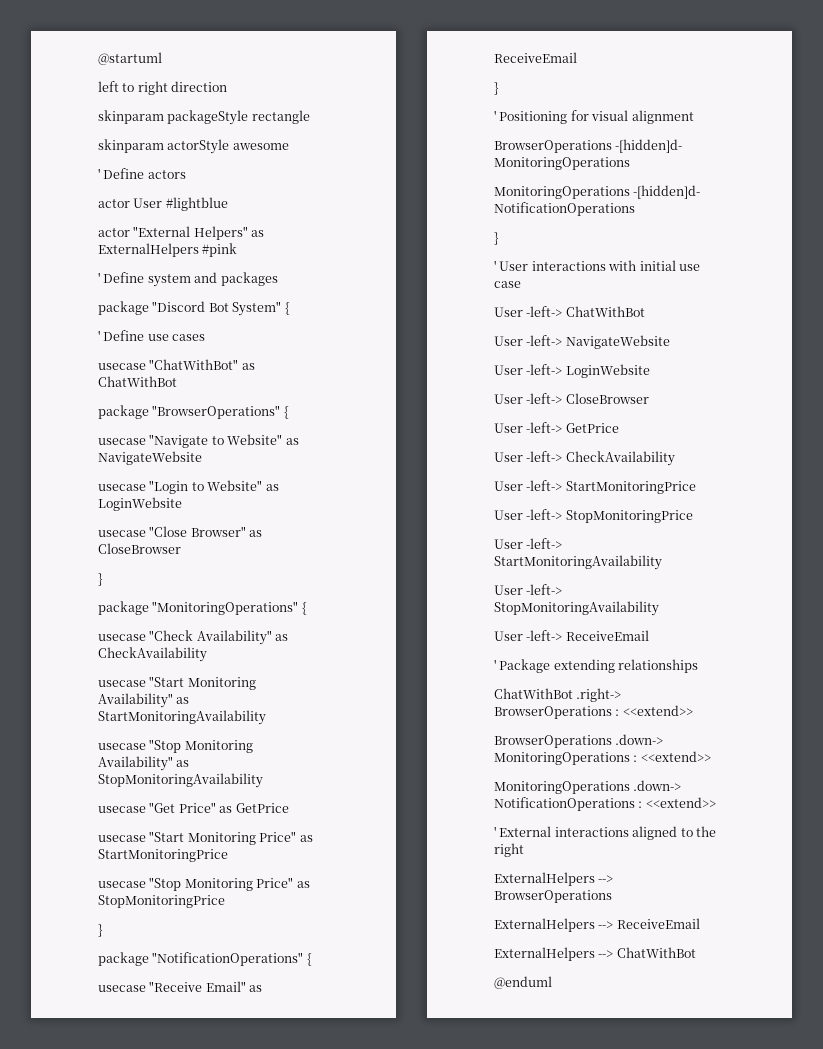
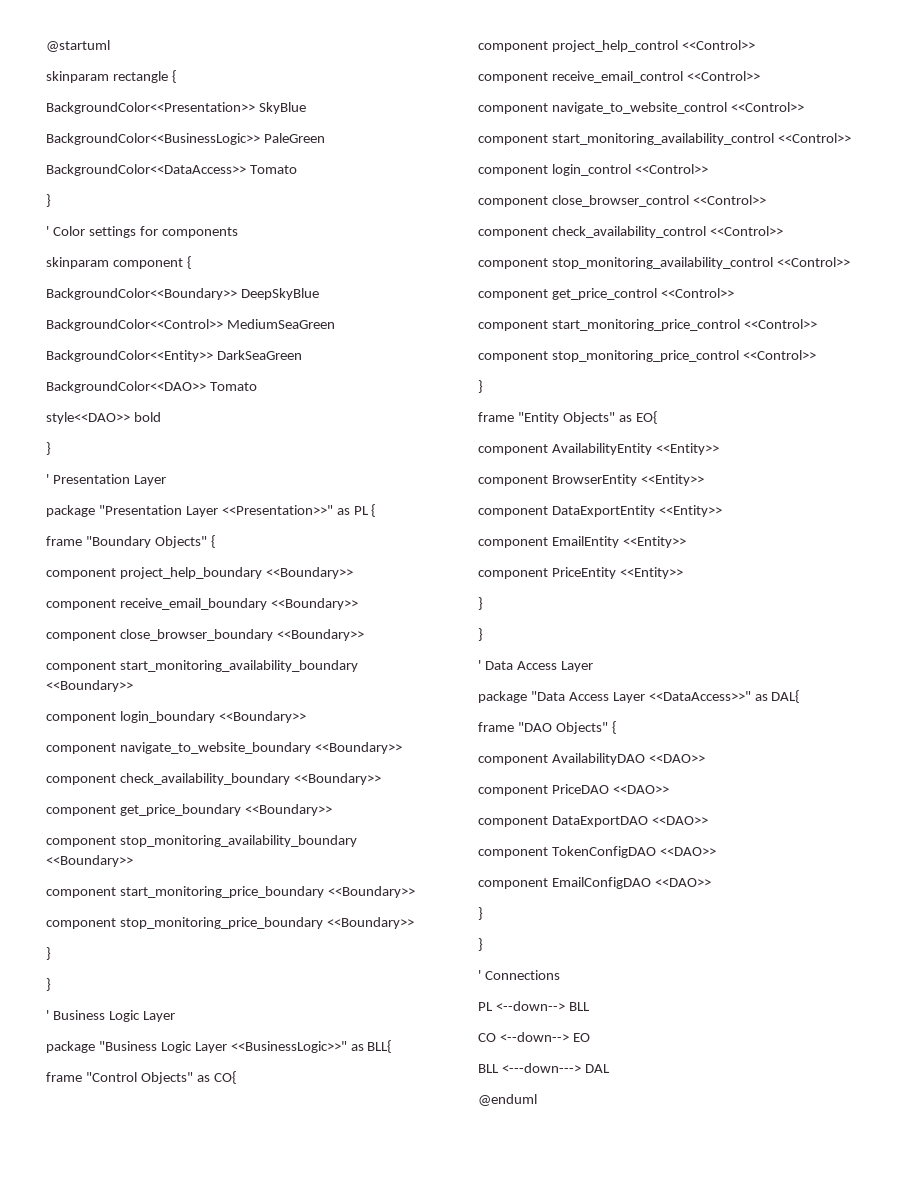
- left to right direction
- skinparam packageStyle rectangle
- skinparam actorStyle awesome
- ' Define actors
- actor User #lightblue
- actor "External Helpers" as ExternalHelpers #pink
- ' Define system and packages
- package "Discord Bot System" {
- ' Define use cases
- usecase "ChatWithBot" as ChatWithBot
- package "BrowserOperations" {
- usecase "Navigate to Website" as NavigateWebsite
- usecase "Login to Website" as LoginWebsite
- usecase "Close Browser" as CloseBrowser
+ skinparam rectangle {
+ BackgroundColor<<Presentation>> SkyBlue
+ BackgroundColor<<BusinessLogic>> PaleGreen
+ BackgroundColor<<DataAccess>> Tomato
  }
- package "MonitoringOperations" {
- usecase "Check Availability" as CheckAvailability
- usecase "Start Monitoring Availability" as StartMonitoringAvailability
- usecase "Stop Monitoring Availability" as StopMonitoringAvailability
- usecase "Get Price" as GetPrice
- usecase "Start Monitoring Price" as StartMonitoringPrice
- usecase "Stop Monitoring Price" as StopMonitoringPrice
+ ' Color settings for components
+ skinparam component {
+ BackgroundColor<<Boundary>> DeepSkyBlue
+ BackgroundColor<<Control>> MediumSeaGreen
+ BackgroundColor<<Entity>> DarkSeaGreen
+ BackgroundColor<<DAO>> Tomato
+ style<<DAO>> bold
  }
- package "NotificationOperations" {
- usecase "Receive Email" as ReceiveEmail
+ ' Presentation Layer
+ package "Presentation Layer <<Presentation>>" as PL {
+ frame "Boundary Objects" {
+ component project_help_boundary <<Boundary>>
+ component receive_email_boundary <<Boundary>>
+ component close_browser_boundary <<Boundary>>
+ component start_monitoring_availability_boundary <<Boundary>>
+ component login_boundary <<Boundary>>
+ component navigate_to_website_boundary <<Boundary>>
+ component check_availability_boundary <<Boundary>>
+ component get_price_boundary <<Boundary>>
+ component stop_monitoring_availability_boundary <<Boundary>>
+ component start_monitoring_price_boundary <<Boundary>>
+ component stop_monitoring_price_boundary <<Boundary>>
  }
- ' Positioning for visual alignment
- BrowserOperations -[hidden]d- MonitoringOperations
- MonitoringOperations -[hidden]d- NotificationOperations
  }
- ' User interactions with initial use case
- User -left-> ChatWithBot
- User -left-> NavigateWebsite
- User -left-> LoginWebsite
- User -left-> CloseBrowser
- User -left-> GetPrice
- User -left-> CheckAvailability
- User -left-> StartMonitoringPrice
- User -left-> StopMonitoringPrice
- User -left-> StartMonitoringAvailability
- User -left-> StopMonitoringAvailability
- User -left-> ReceiveEmail
- ' Package extending relationships
- ChatWithBot .right-> BrowserOperations : <<extend>>
- BrowserOperations .down-> MonitoringOperations : <<extend>>
- MonitoringOperations .down-> NotificationOperations : <<extend>>
- ' External interactions aligned to the right
- ExternalHelpers --> BrowserOperations
- ExternalHelpers --> ReceiveEmail
- ExternalHelpers --> ChatWithBot
+ ' Business Logic Layer
+ package "Business Logic Layer <<BusinessLogic>>" as BLL{
+ frame "Control Objects" as CO{
+ component project_help_control <<Control>>
+ component receive_email_control <<Control>>
+ component navigate_to_website_control <<Control>>
+ component start_monitoring_availability_control <<Control>>
+ component login_control <<Control>>
+ component close_browser_control <<Control>>
+ component check_availability_control <<Control>>
+ component stop_monitoring_availability_control <<Control>>
+ component get_price_control <<Control>>
+ component start_monitoring_price_control <<Control>>
+ component stop_monitoring_price_control <<Control>>
+ }
+ frame "Entity Objects" as EO{
+ component AvailabilityEntity <<Entity>>
+ component BrowserEntity <<Entity>>
+ component DataExportEntity <<Entity>>
+ component EmailEntity <<Entity>>
+ component PriceEntity <<Entity>>
+ }
+ }
+ ' Data Access Layer
+ package "Data Access Layer <<DataAccess>>" as DAL{
+ frame "DAO Objects" {
+ component AvailabilityDAO <<DAO>>
+ component PriceDAO <<DAO>>
+ component DataExportDAO <<DAO>>
+ component TokenConfigDAO <<DAO>>
+ component EmailConfigDAO <<DAO>>
+ }
+ }
+ ' Connections
+ PL <--down--> BLL
+ CO <--down--> EO
+ BLL <---down---> DAL

